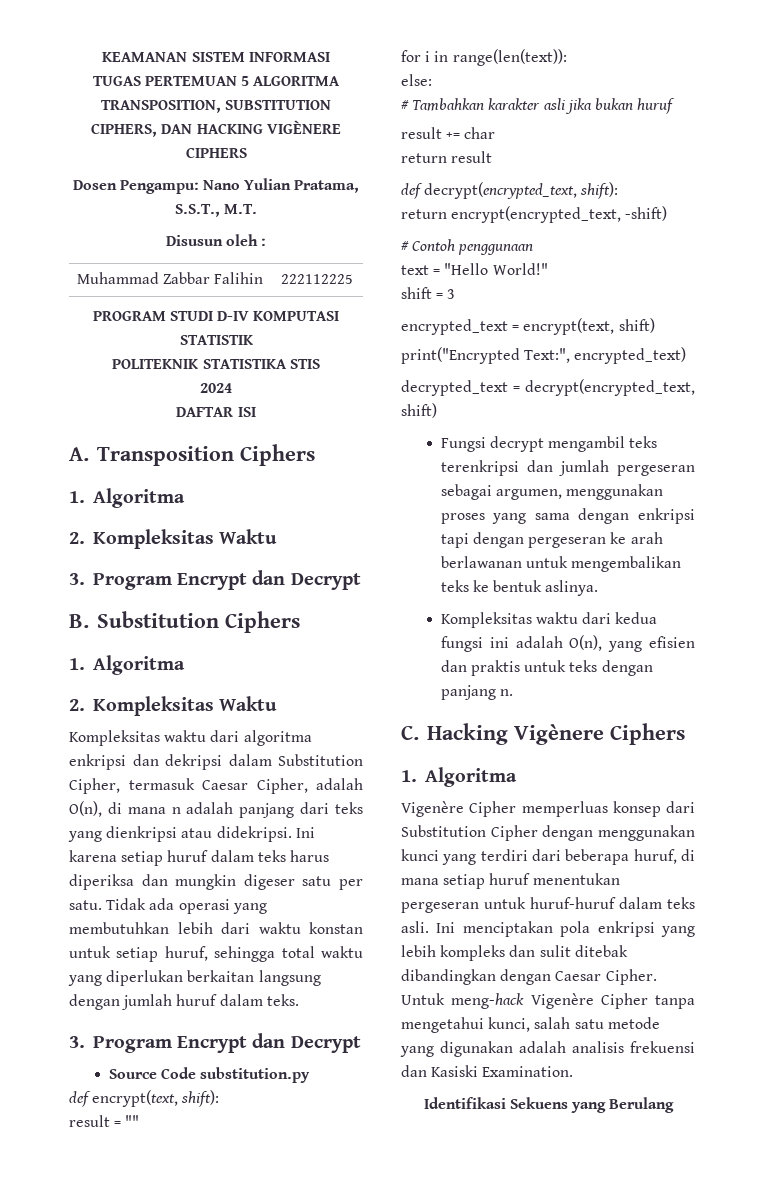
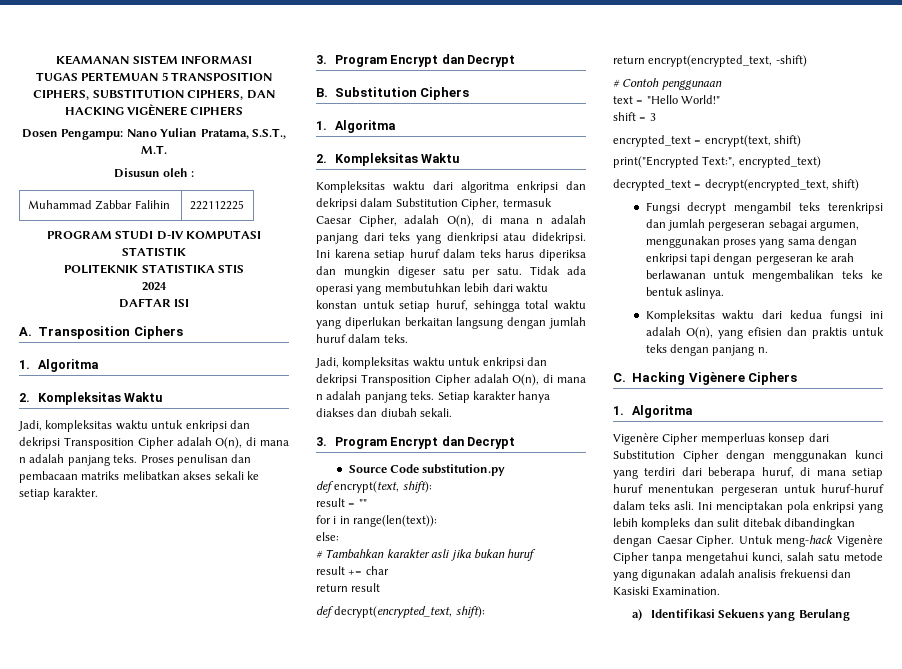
- TUGAS PERTEMUAN 5 ALGORITMA TRANSPOSITION, SUBSTITUTION CIPHERS, DAN HACKING VIGÈNERE CIPHERS
+ TUGAS PERTEMUAN 5 TRANSPOSITION CIPHERS, SUBSTITUTION CIPHERS, DAN HACKING VIGÈNERE CIPHERS
+ Jadi, kompleksitas waktu untuk enkripsi dan dekripsi Transposition Cipher adalah O(n), di mana n adalah panjang teks. Proses penulisan dan pembacaan matriks melibatkan akses sekali ke setiap karakter.
+ Jadi, kompleksitas waktu untuk enkripsi dan dekripsi Transposition Cipher adalah O(n), di mana n adalah panjang teks. Setiap karakter hanya diakses dan diubah sekali.
- Identifikasi Sekuens yang Berulang
+ a) Identifikasi Sekuens yang Berulang

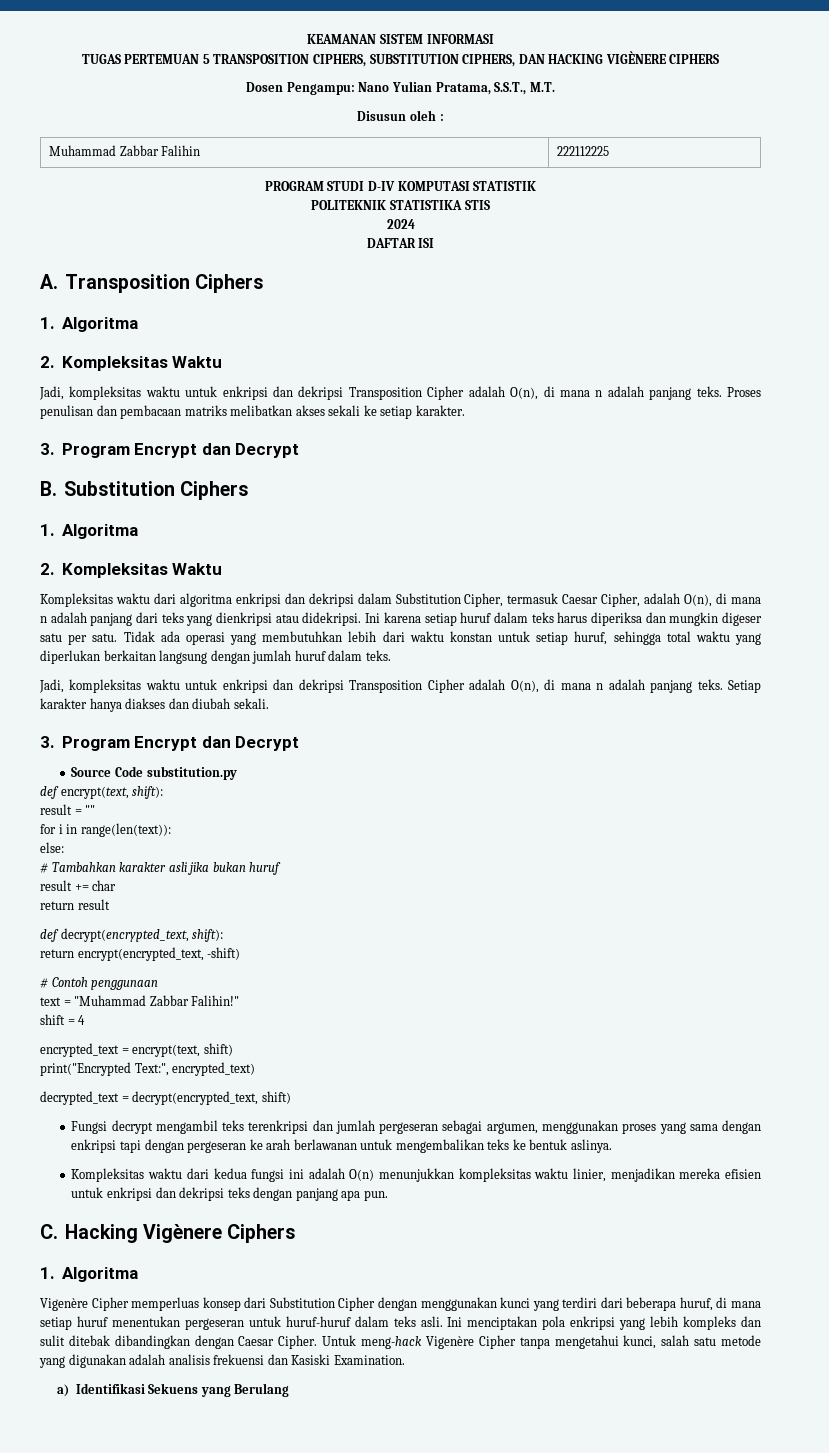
- text = "Hello World!"
+ text = "Muhammad Zabbar Falihin!"
- shift = 3
+ shift = 4
- Kompleksitas waktu dari kedua fungsi ini adalah O(n), yang efisien dan praktis untuk teks dengan panjang n.
+ Kompleksitas waktu dari kedua fungsi ini adalah O(n) menunjukkan kompleksitas waktu linier, menjadikan mereka efisien untuk enkripsi dan dekripsi teks dengan panjang apa pun.

